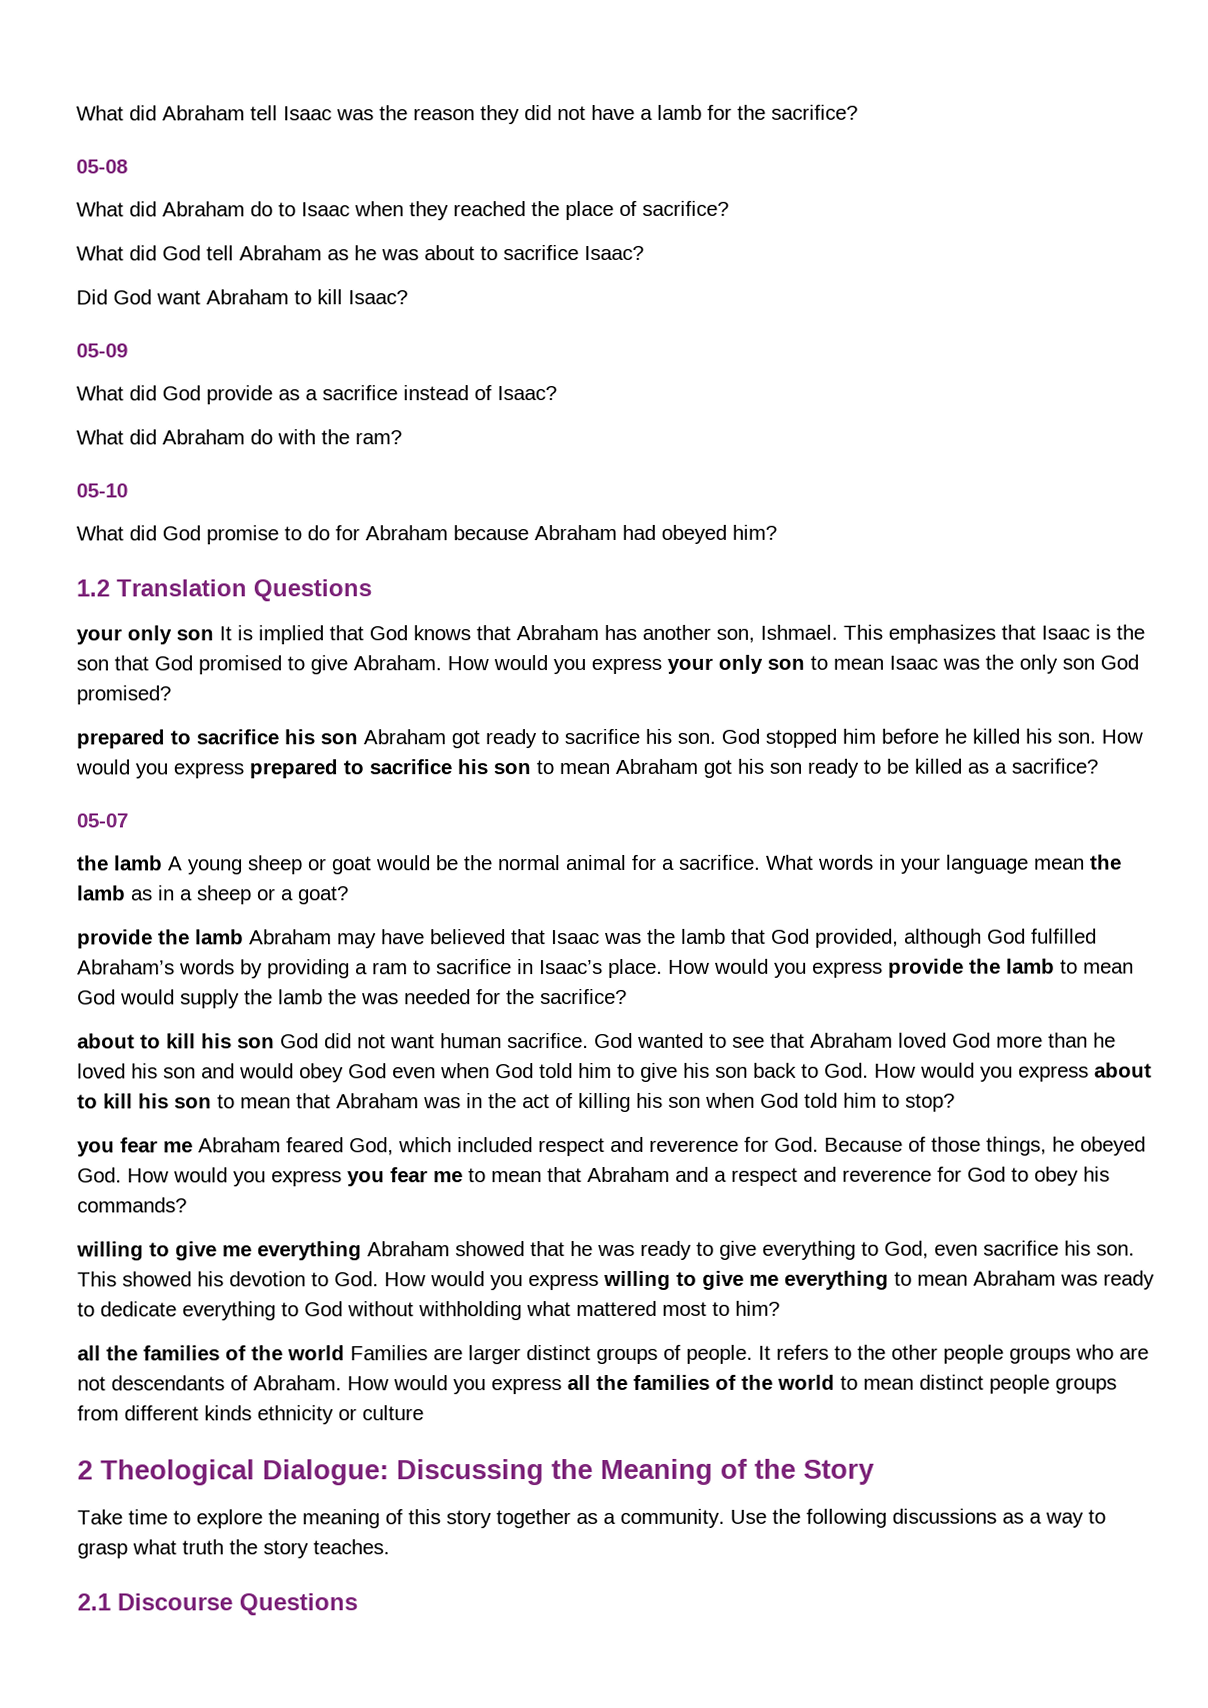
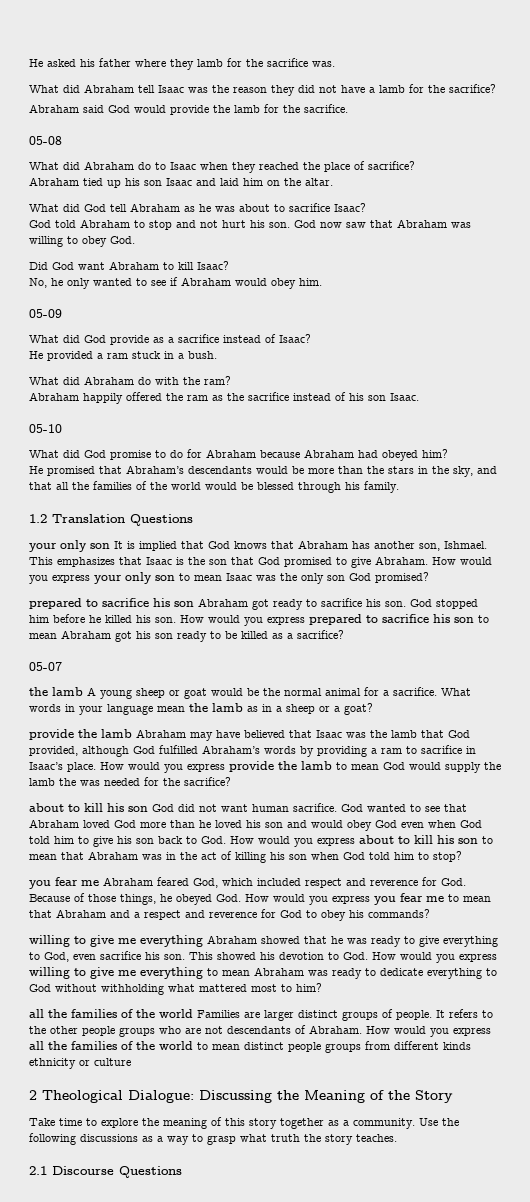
+ He asked his father where they lamb for the sacrifice was.
+ Abraham said God would provide the lamb for the sacrifice.
+ Abraham tied up his son Isaac and laid him on the altar.
+ God told Abraham to stop and not hurt his son. God now saw that Abraham was willing to obey God.
+ No, he only wanted to see if Abraham would obey him.
+ He provided a ram stuck in a bush.
+ Abraham happily offered the ram as the sacrifice instead of his son Isaac.
+ He promised that Abraham’s descendants would be more than the stars in the sky, and that all the families of the world would be blessed through his family.

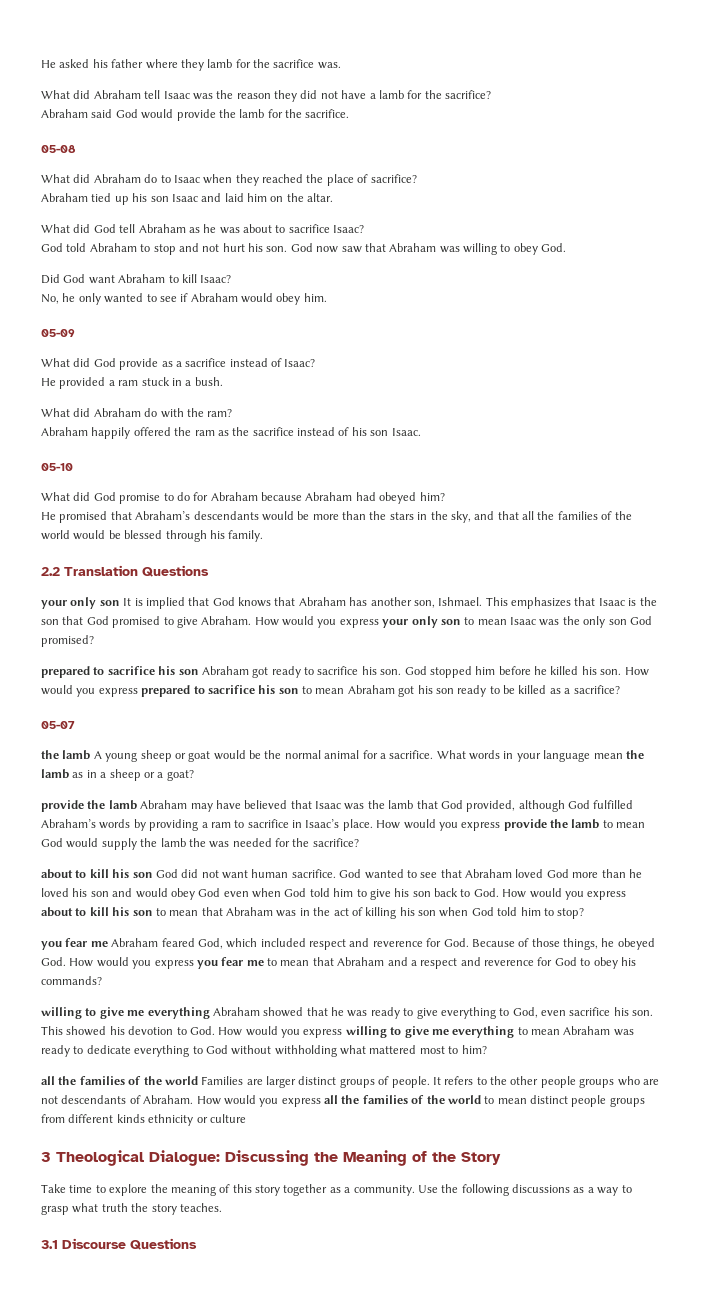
- 1.2 Translation Questions
+ 2.2 Translation Questions
- 2 Theological Dialogue: Discussing the Meaning of the Story
+ 3 Theological Dialogue: Discussing the Meaning of the Story
- 2.1 Discourse Questions
+ 3.1 Discourse Questions

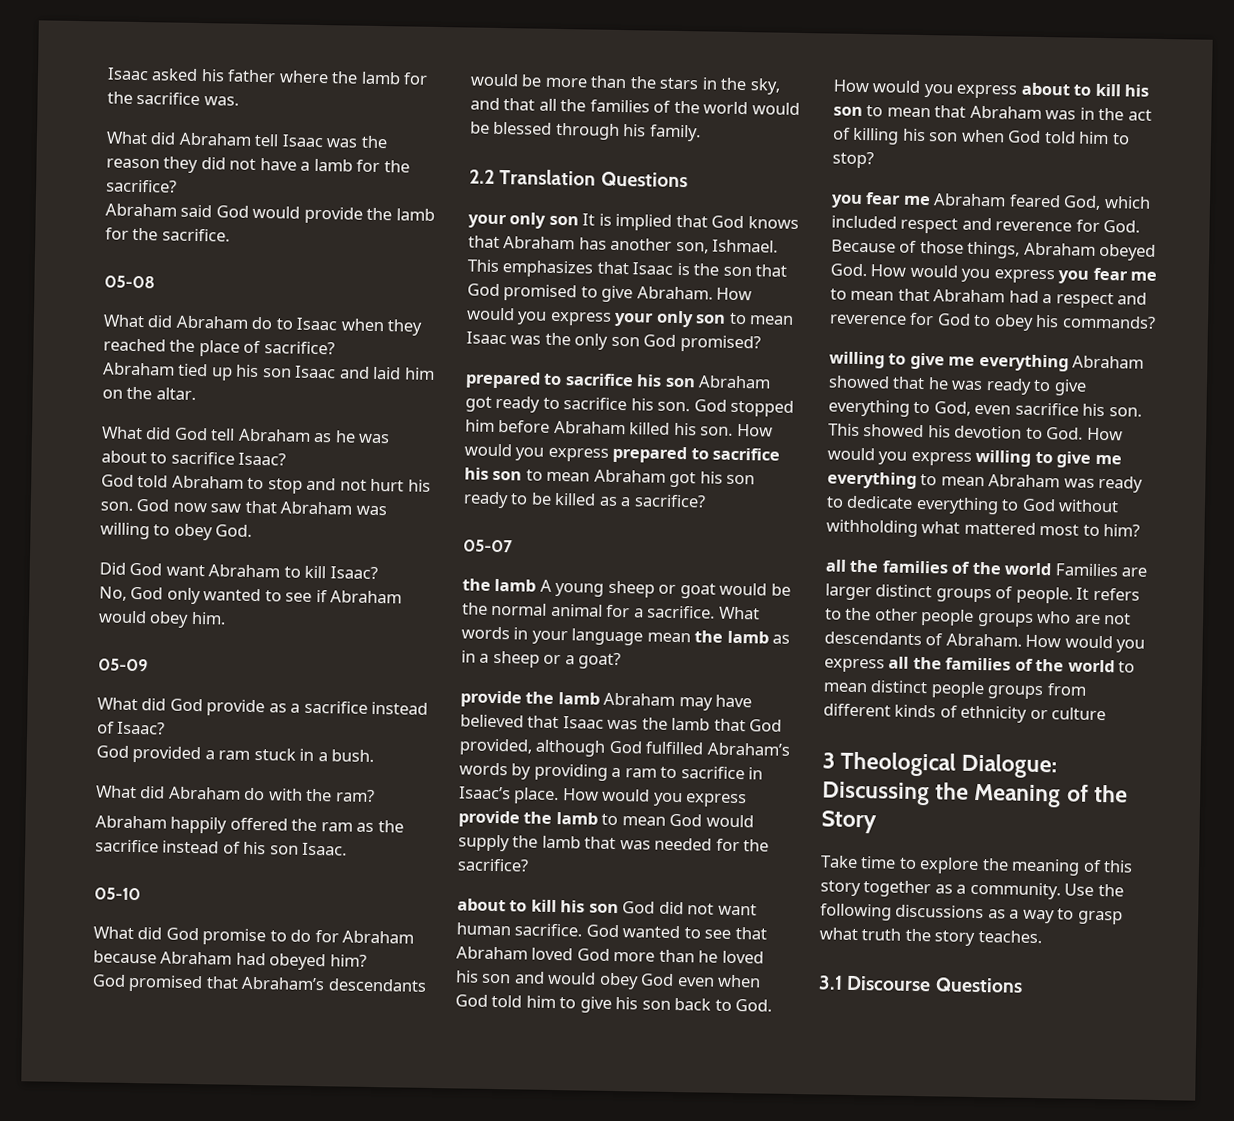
- He asked his father where they lamb for the sacrifice was.
+ Isaac asked his father where the lamb for the sacrifice was.
- No, he only wanted to see if Abraham would obey him.
+ No, God only wanted to see if Abraham would obey him.
- He provided a ram stuck in a bush.
+ God provided a ram stuck in a bush.
- He promised that Abraham’s descendants would be more than the stars in the sky, and that all the families of the world would be blessed through his family.
+ God promised that Abraham’s descendants would be more than the stars in the sky, and that all the families of the world would be blessed through his family.
- God stopped him before he killed his son.
+ God stopped him before Abraham killed his son.
- How would you express provide the lamb to mean God would supply the lamb the was needed for the sacrifice?
+ How would you express provide the lamb to mean God would supply the lamb that was needed for the sacrifice?
- you fear me Abraham feared God, which included respect and reverence for God. Because of those things, he obeyed God. How would you express you fear me to mean that Abraham and a respect and reverence for God to obey his commands?
+ you fear me Abraham feared God, which included respect and reverence for God. Because of those things, Abraham obeyed God. How would you express you fear me to mean that Abraham had a respect and reverence for God to obey his commands?
- How would you express all the families of the world to mean distinct people groups from different kinds ethnicity or culture
+ How would you express all the families of the world to mean distinct people groups from different kinds of ethnicity or culture

